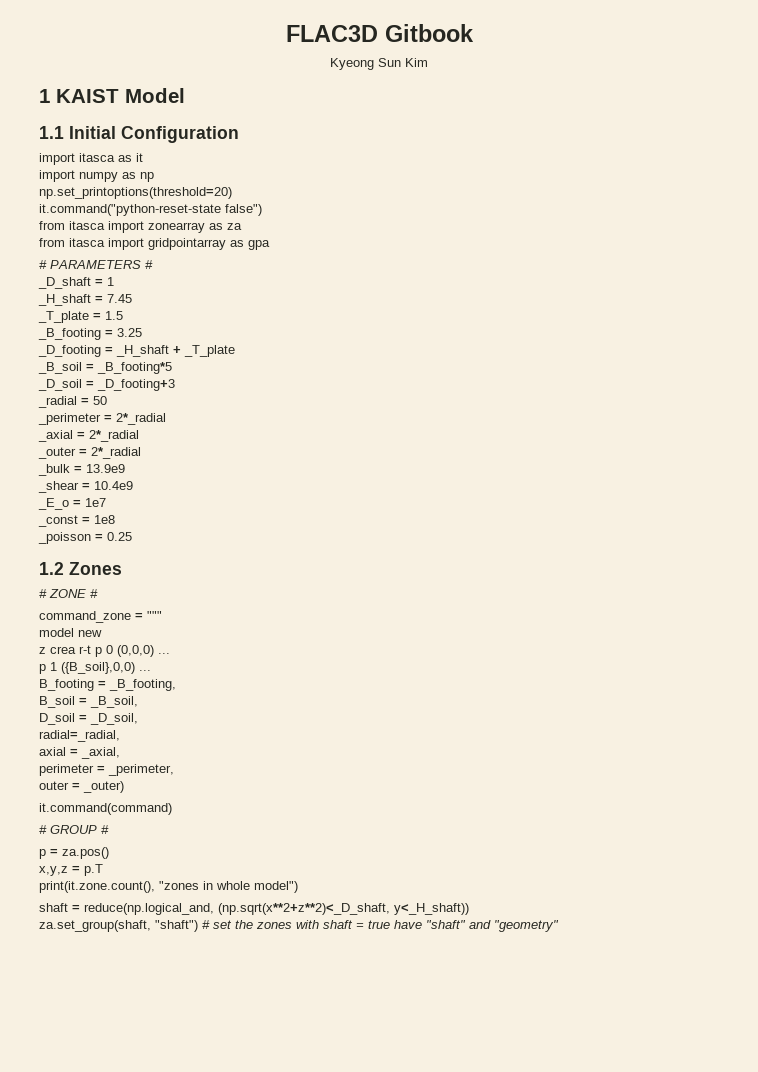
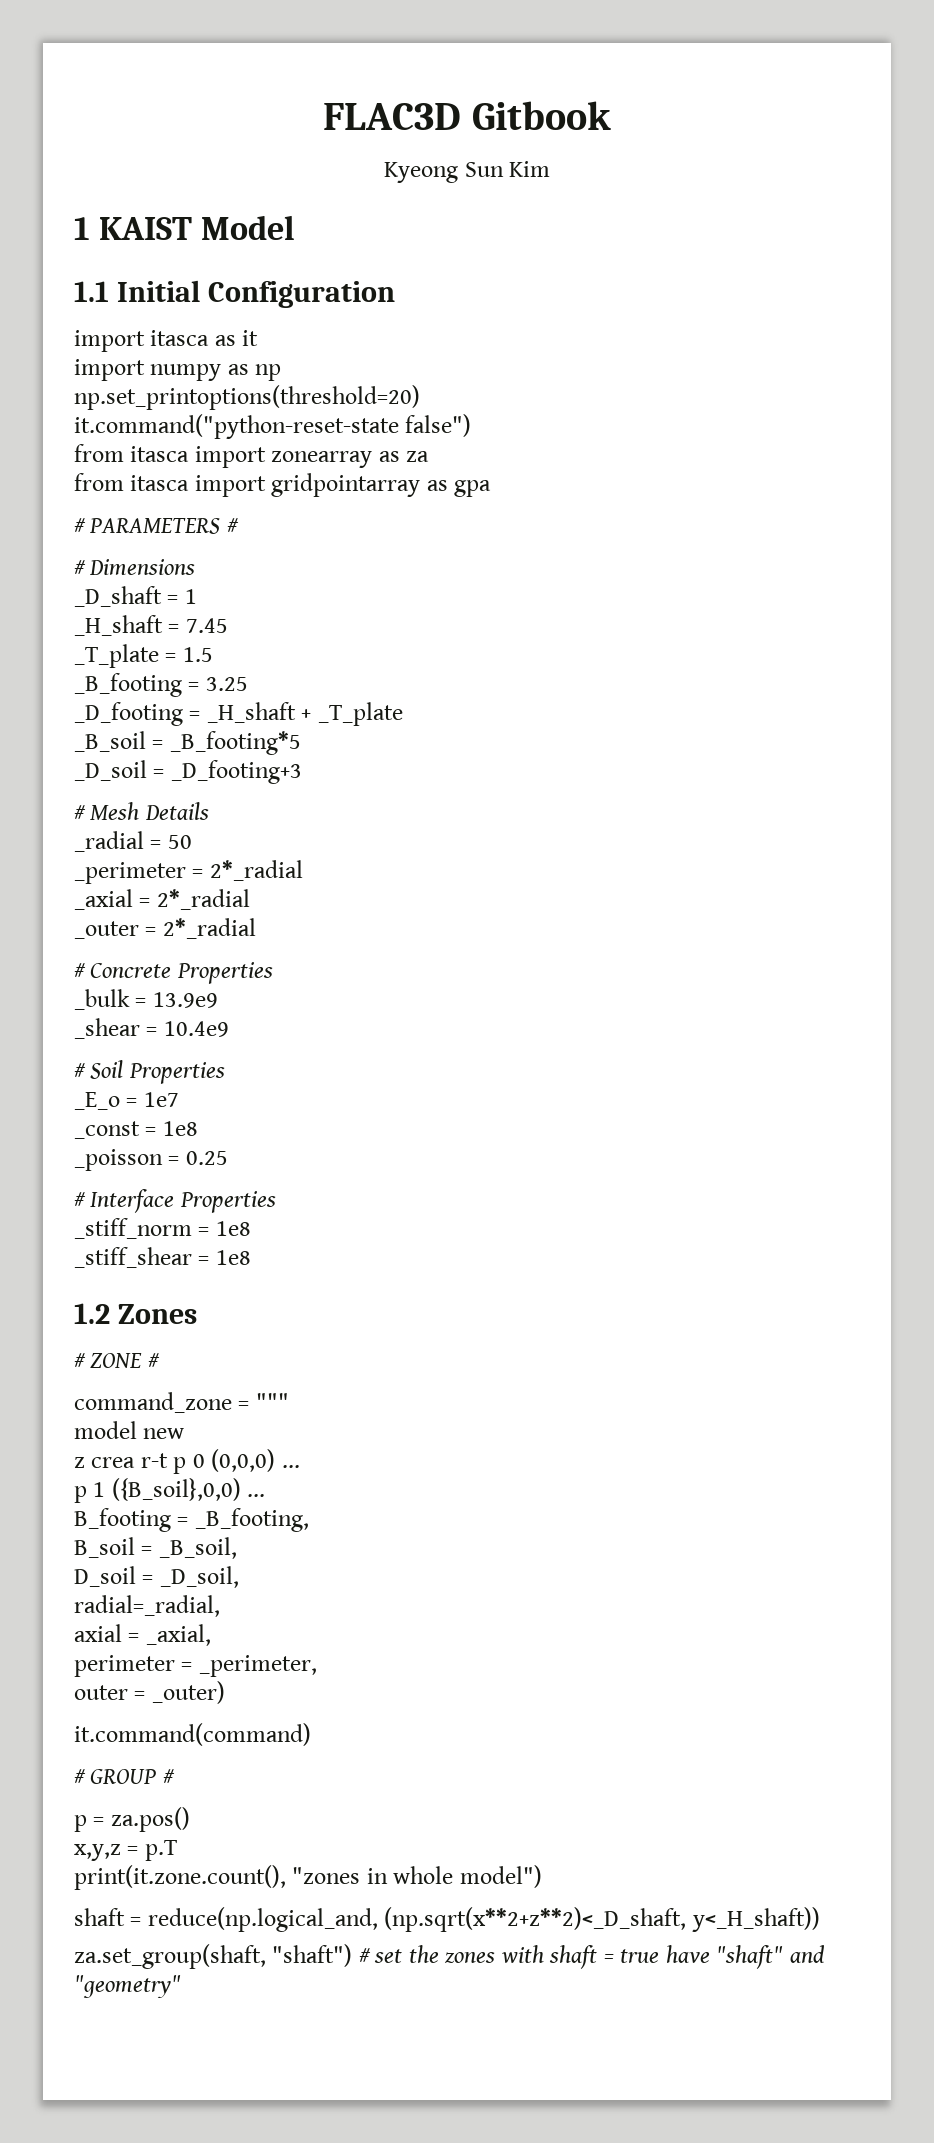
+ # Dimensions
+ # Mesh Details
+ # Concrete Properties
+ # Soil Properties
+ # Interface Properties
+ _stiff_norm = 1e8
+ _stiff_shear = 1e8

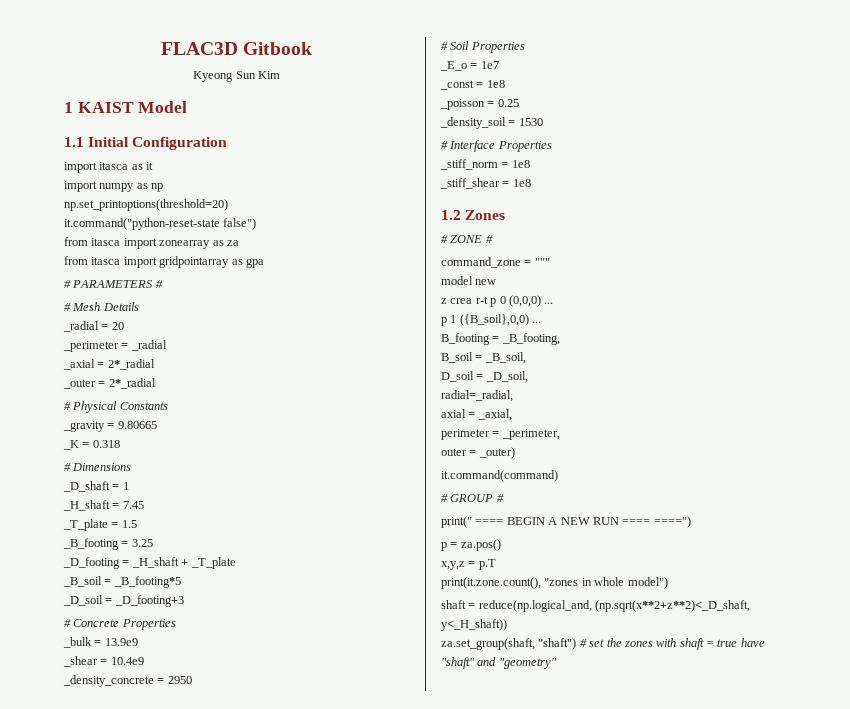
+ # Mesh Details
+ _radial = 20
+ _perimeter = _radial
+ _axial = 2*_radial
+ _outer = 2*_radial
+ # Physical Constants
+ _gravity = 9.80665
+ _K = 0.318
- # Mesh Details
- _radial = 50
- _perimeter = 2*_radial
- _axial = 2*_radial
- _outer = 2*_radial
+ _density_concrete = 2950
+ _density_soil = 1530
+ print(" ==== BEGIN A NEW RUN ==== ====")

